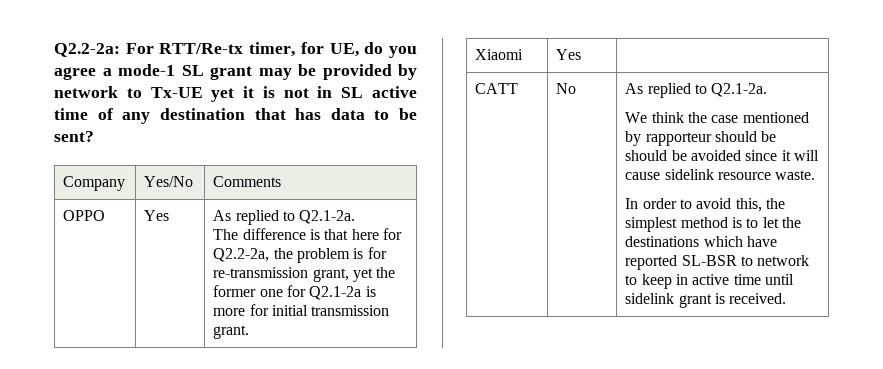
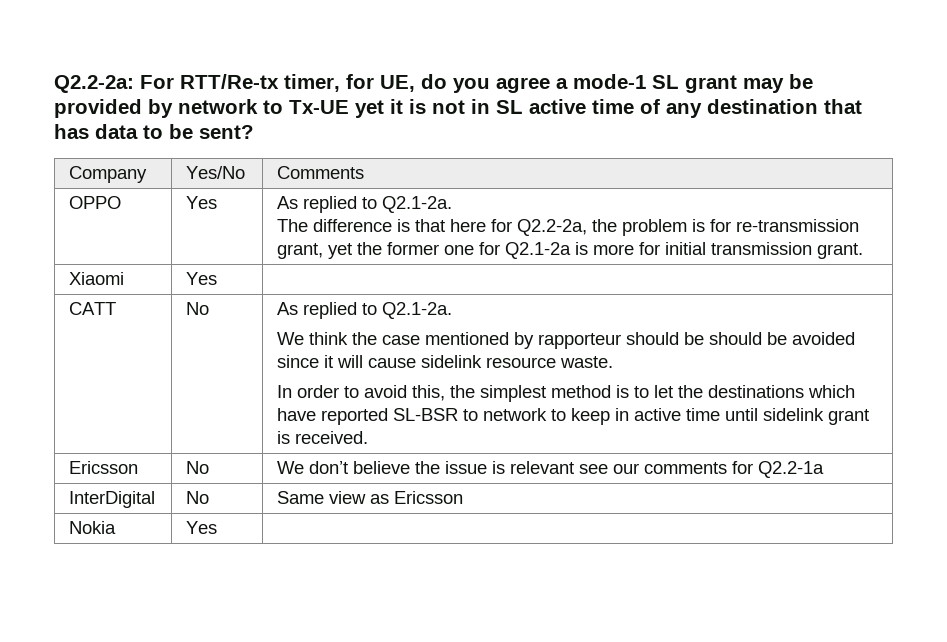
+ Ericsson | No | We don’t believe the issue is relevant see our comments for Q2.2-1a
+ InterDigital | No | Same view as Ericsson
+ Nokia | Yes |

